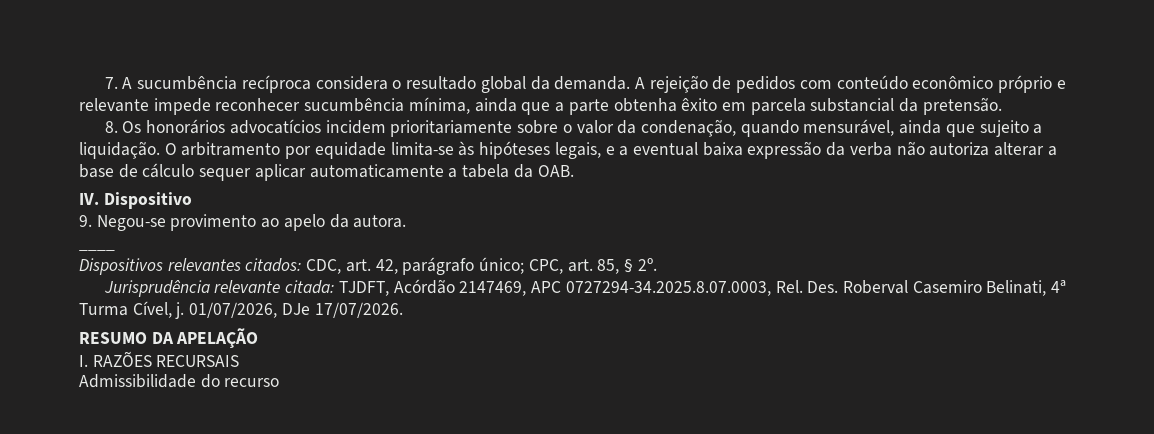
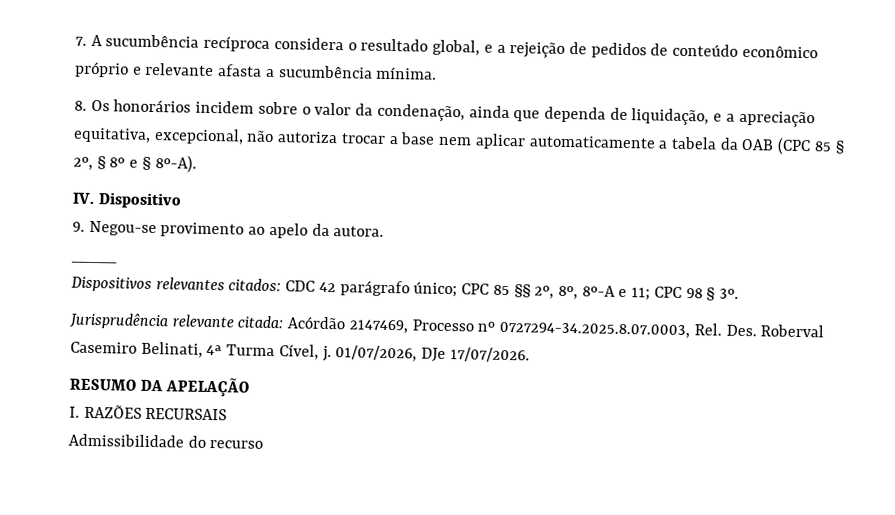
- 7. A sucumbência recíproca considera o resultado global da demanda. A rejeição de pedidos com conteúdo econômico próprio e relevante impede reconhecer sucumbência mínima, ainda que a parte obtenha êxito em parcela substancial da pretensão.
+ 7. A sucumbência recíproca considera o resultado global, e a rejeição de pedidos de conteúdo econômico próprio e relevante afasta a sucumbência mínima.
- 8. Os honorários advocatícios incidem prioritariamente sobre o valor da condenação, quando mensurável, ainda que sujeito a liquidação. O arbitramento por equidade limita-se às hipóteses legais, e a eventual baixa expressão da verba não autoriza alterar a base de cálculo sequer aplicar automaticamente a tabela da OAB.
+ 8. Os honorários incidem sobre o valor da condenação, ainda que dependa de liquidação, e a apreciação equitativa, excepcional, não autoriza trocar a base nem aplicar automaticamente a tabela da OAB (CPC 85 § 2º, § 8º e § 8º-A).
- Dispositivos relevantes citados: CDC, art. 42, parágrafo único; CPC, art. 85, § 2º.
+ Dispositivos relevantes citados: CDC 42 parágrafo único; CPC 85 §§ 2º, 8º, 8º-A e 11; CPC 98 § 3º.
- Jurisprudência relevante citada: TJDFT, Acórdão 2147469, APC 0727294-34.2025.8.07.0003, Rel. Des. Roberval Casemiro Belinati, 4ª Turma Cível, j.
+ Jurisprudência relevante citada: Acórdão 2147469, Processo nº 0727294-34.2025.8.07.0003, Rel. Des. Roberval Casemiro Belinati, 4ª Turma Cível, j.

